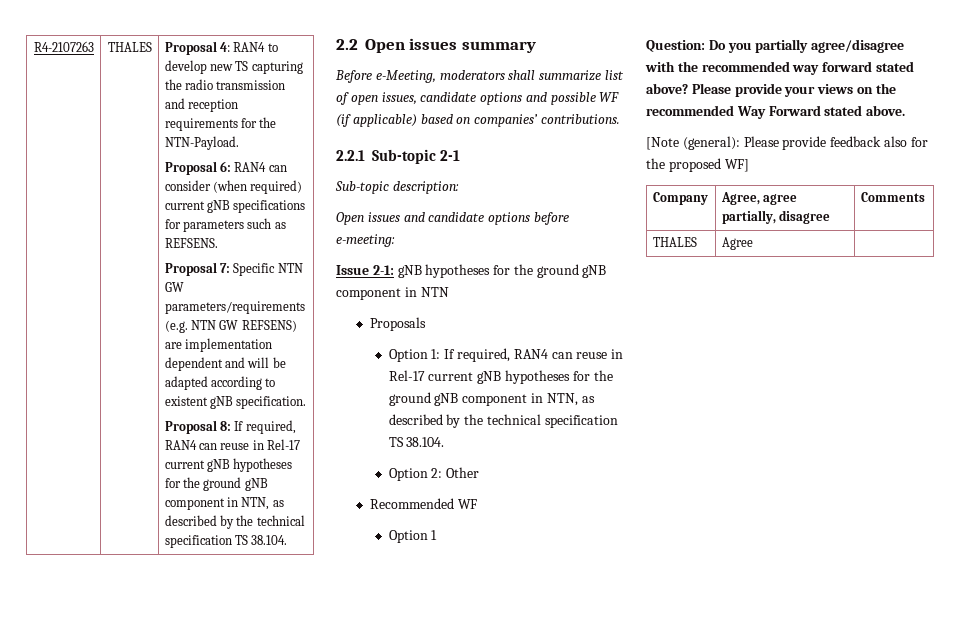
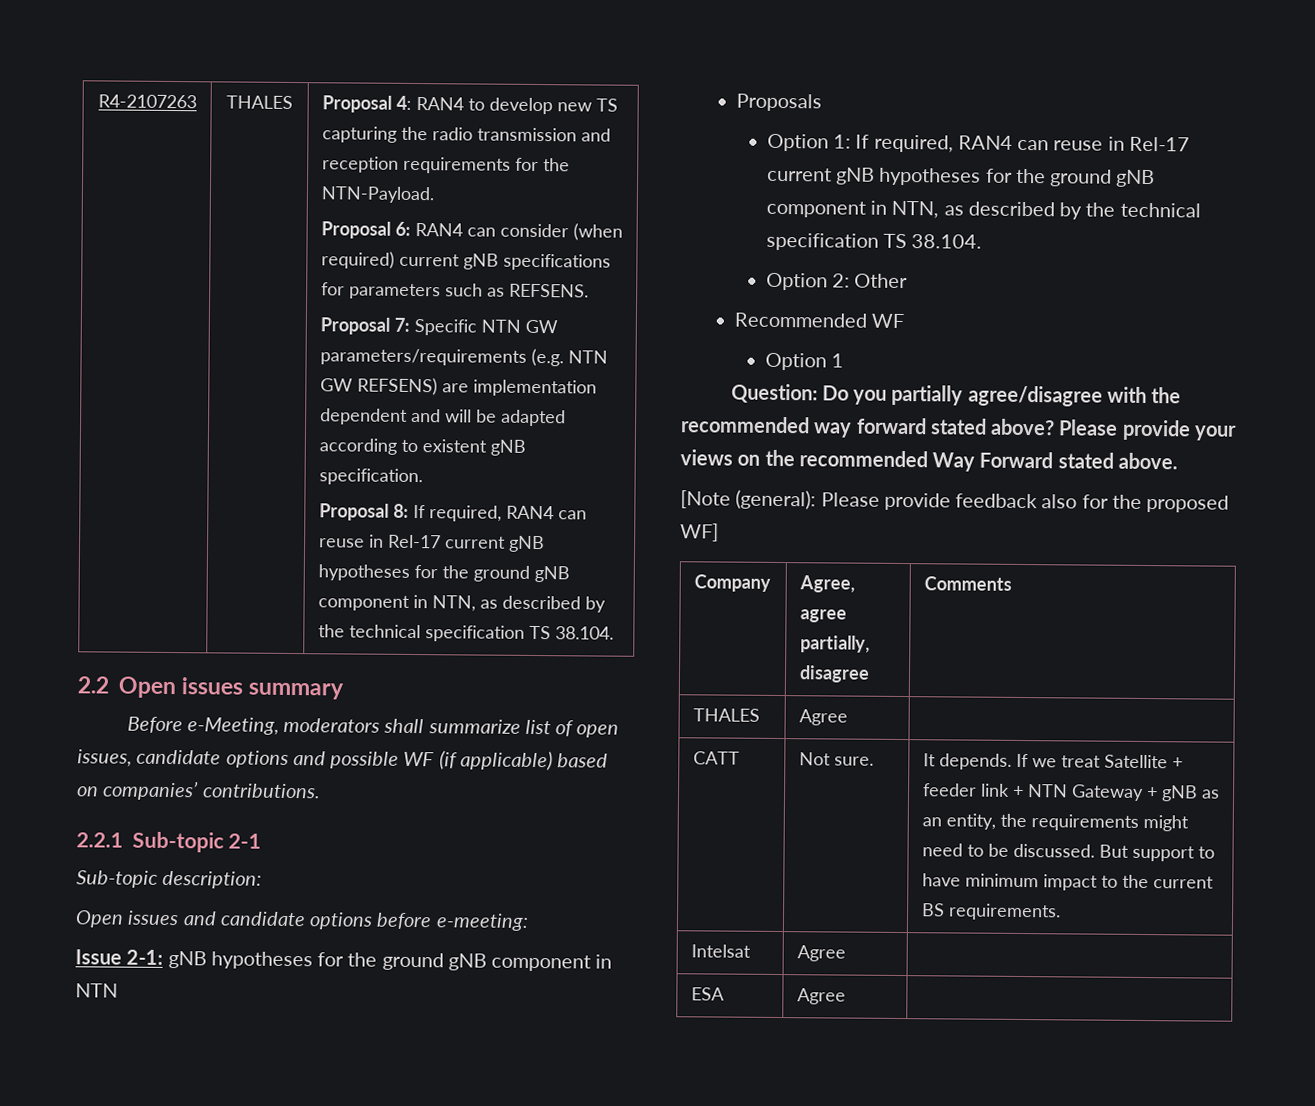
+ CATT | Not sure. | It depends. If we treat Satellite + feeder link + NTN Gateway + gNB as an entity, the requirements might need to be discussed. But support to have minimum impact to the current BS requirements.
+ Intelsat | Agree |
+ ESA | Agree |

